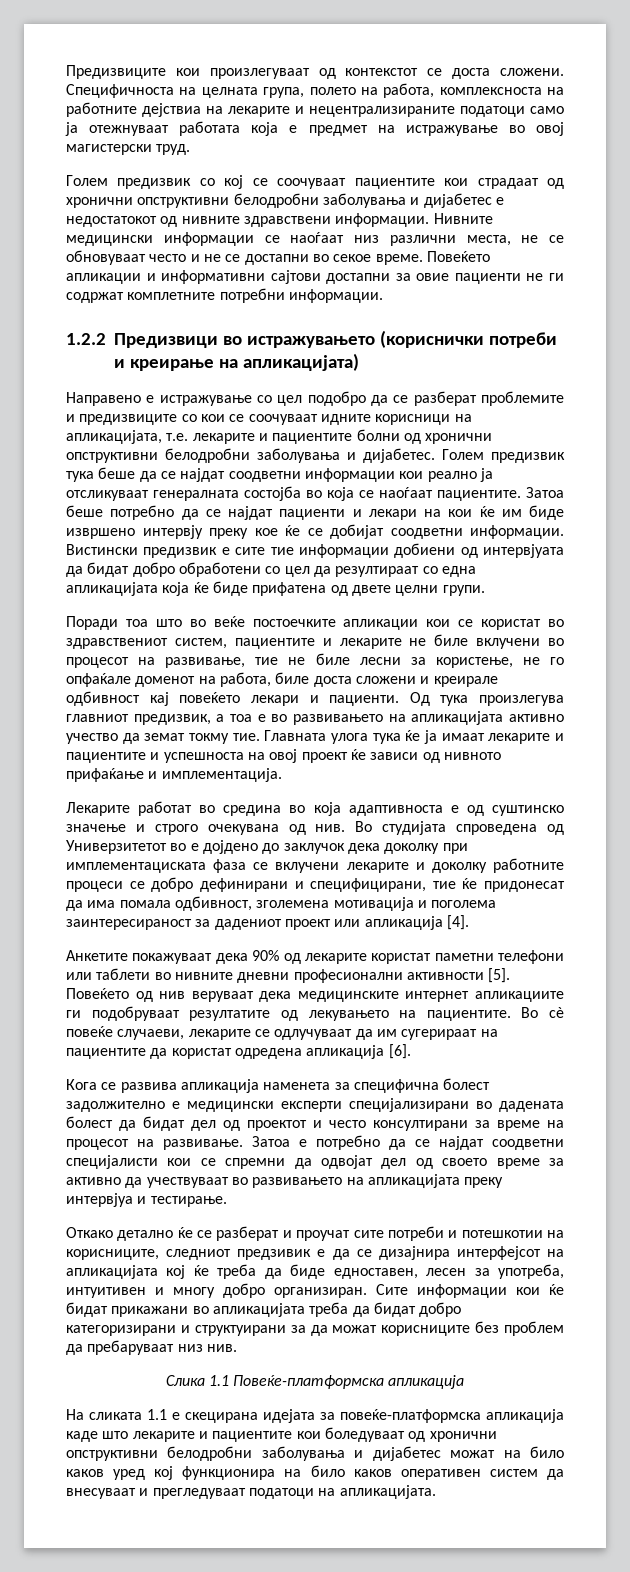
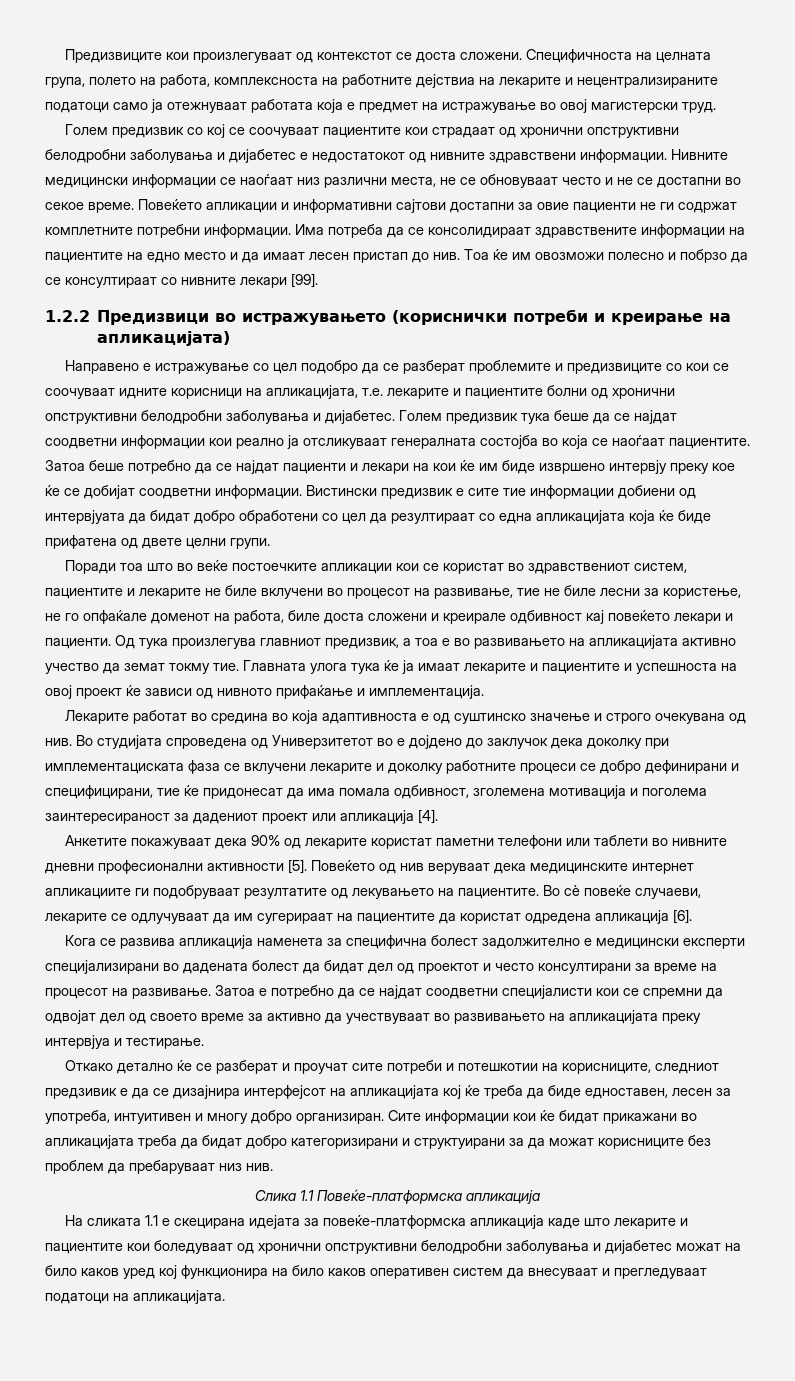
+ Има потреба да се консолидираат здравствените информации на пациентите на едно место и да имаат лесен пристап до нив. Тоа ќе им овозможи полесно и побрзо да се консултираат со нивните лекари [99].

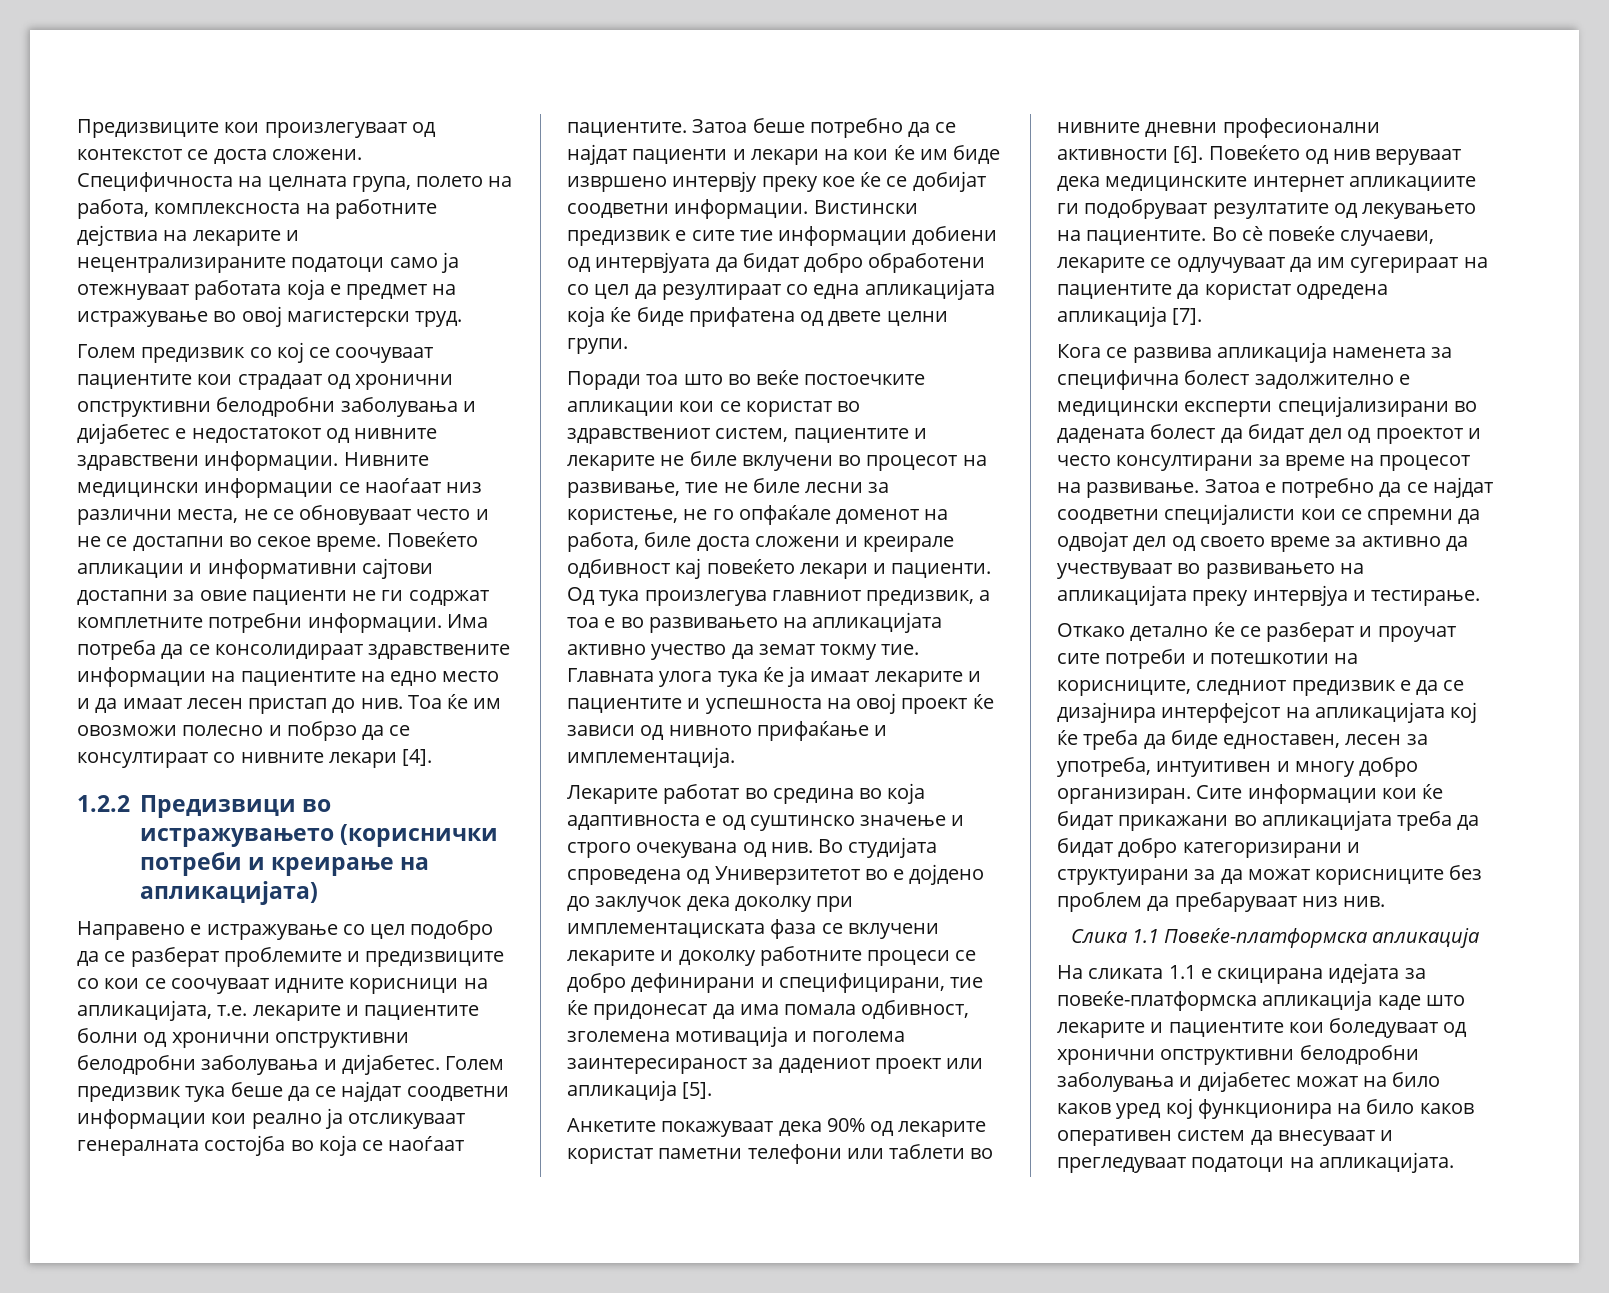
- Тоа ќе им овозможи полесно и побрзо да се консултираат со нивните лекари [99].
+ Тоа ќе им овозможи полесно и побрзо да се консултираат со нивните лекари [4].
- Во студијата спроведена од Универзитетот во е дојдено до заклучок дека доколку при имплементациската фаза се вклучени лекарите и доколку работните процеси се добро дефинирани и специфицирани, тие ќе придонесат да има помала одбивност, зголемена мотивација и поголема заинтересираност за дадениот проект или апликација [4].
+ Во студијата спроведена од Универзитетот во е дојдено до заклучок дека доколку при имплементациската фаза се вклучени лекарите и доколку работните процеси се добро дефинирани и специфицирани, тие ќе придонесат да има помала одбивност, зголемена мотивација и поголема заинтересираност за дадениот проект или апликација [5].
- Анкетите покажуваат дека 90% од лекарите користат паметни телефони или таблети во нивните дневни професионални активности [5].
+ Анкетите покажуваат дека 90% од лекарите користат паметни телефони или таблети во нивните дневни професионални активности [6].
- Во сè повеќе случаеви, лекарите се одлучуваат да им сугерираат на пациентите да користат одредена апликација [6].
+ Во сè повеќе случаеви, лекарите се одлучуваат да им сугерираат на пациентите да користат одредена апликација [7].
- Откако детално ќе се разберат и проучат сите потреби и потешкотии на корисниците, следниот предзивик е да се дизајнира интерфејсот на апликацијата кој ќе треба да биде едноставен, лесен за употреба, интуитивен и многу добро организиран.
+ Откако детално ќе се разберат и проучат сите потреби и потешкотии на корисниците, следниот предизвик е да се дизајнира интерфејсот на апликацијата кој ќе треба да биде едноставен, лесен за употреба, интуитивен и многу добро организиран.
- На сликата 1.1 е скецирана идејата за повеќе-платформска апликација каде што лекарите и пациентите кои боледуваат од хронични опструктивни белодробни заболувања и дијабетес можат на било каков уред кој функционира на било каков оперативен систем да внесуваат и прегледуваат податоци на апликацијата.
+ На сликата 1.1 е скицирана идејата за повеќе-платформска апликација каде што лекарите и пациентите кои боледуваат од хронични опструктивни белодробни заболувања и дијабетес можат на било каков уред кој функционира на било каков оперативен систем да внесуваат и прегледуваат податоци на апликацијата.

